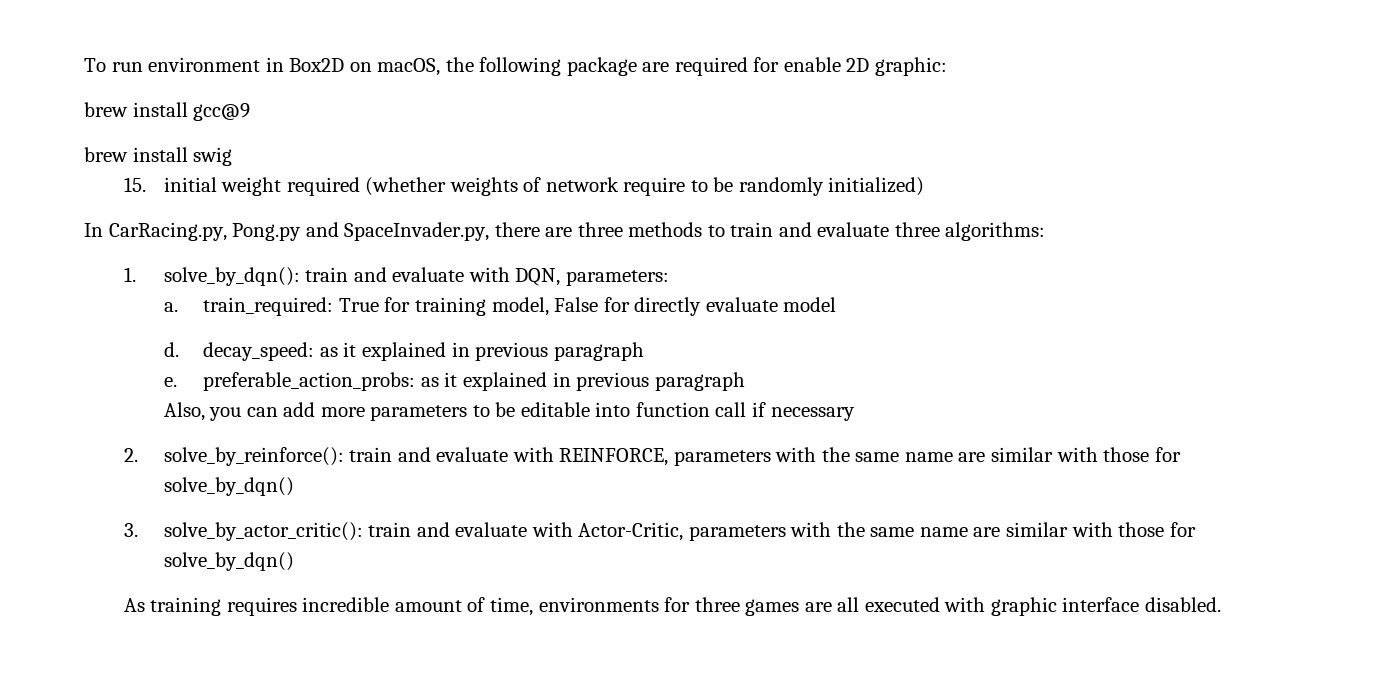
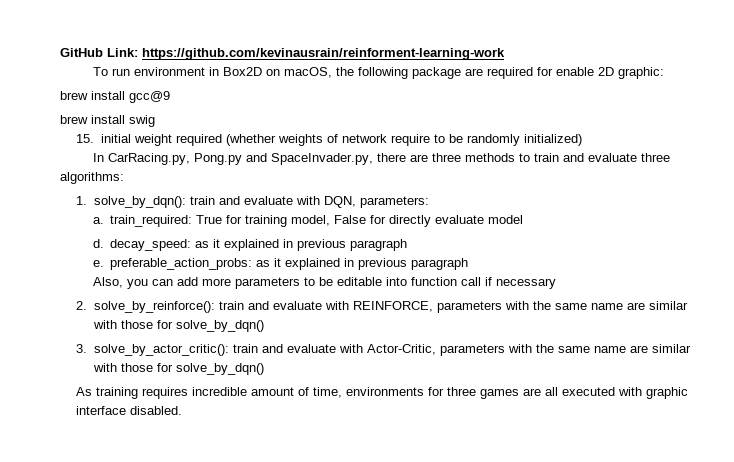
+ GitHub Link: https://github.com/kevinausrain/reinforment-learning-work

